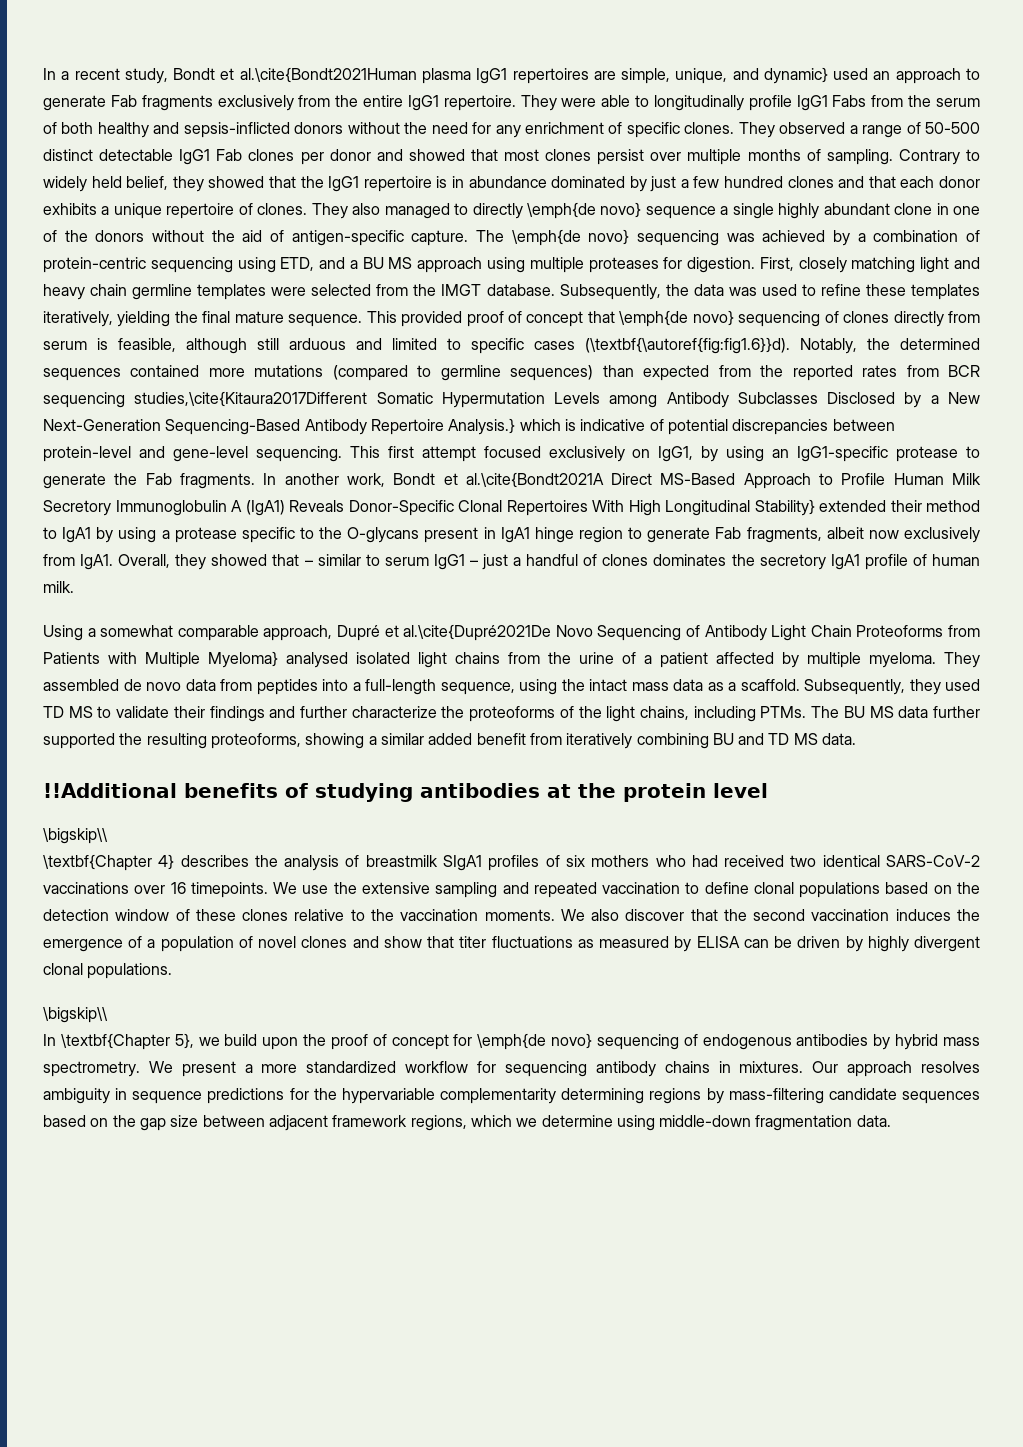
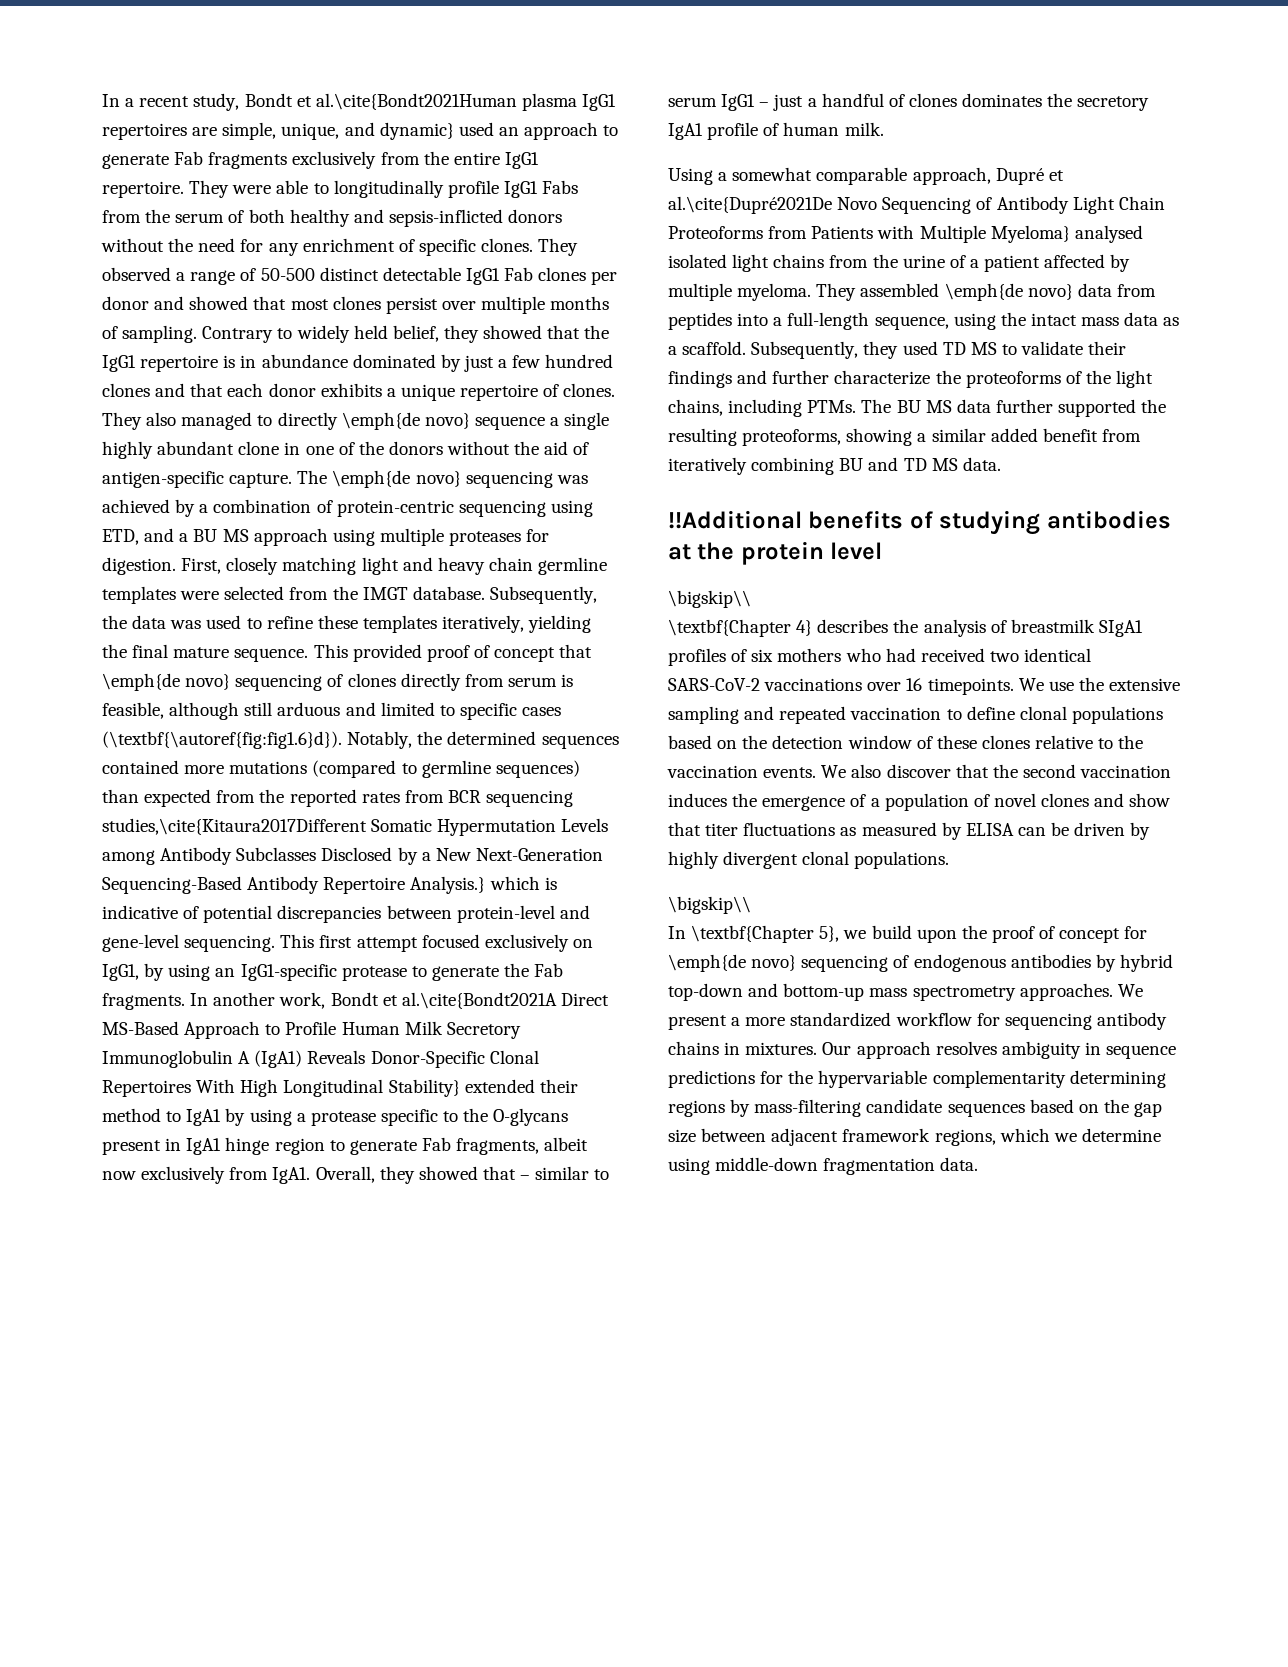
- This provided proof of concept that \emph{de novo} sequencing of clones directly from serum is feasible, although still arduous and limited to specific cases (\textbf{\autoref{fig:fig1.6}}d). Notably, the determined sequences contained more mutations (compared to germline sequences) than expected from the reported rates from BCR sequencing studies,\cite{Kitaura2017Different Somatic Hypermutation Levels among Antibody Subclasses Disclosed by a New Next-Generation Sequencing-Based Antibody Repertoire Analysis.} which is indicative of potential discrepancies between protein-level and gene-level sequencing.
+ This provided proof of concept that \emph{de novo} sequencing of clones directly from serum is feasible, although still arduous and limited to specific cases (\textbf{\autoref{fig:fig1.6}d}). Notably, the determined sequences contained more mutations (compared to germline sequences) than expected from the reported rates from BCR sequencing studies,\cite{Kitaura2017Different Somatic Hypermutation Levels among Antibody Subclasses Disclosed by a New Next-Generation Sequencing-Based Antibody Repertoire Analysis.} which is indicative of potential discrepancies between protein-level and gene-level sequencing.
- They assembled de novo data from peptides into a full-length sequence, using the intact mass data as a scaffold.
+ They assembled \emph{de novo} data from peptides into a full-length sequence, using the intact mass data as a scaffold.
- We use the extensive sampling and repeated vaccination to define clonal populations based on the detection window of these clones relative to the vaccination moments.
+ We use the extensive sampling and repeated vaccination to define clonal populations based on the detection window of these clones relative to the vaccination events.
- In \textbf{Chapter 5}, we build upon the proof of concept for \emph{de novo} sequencing of endogenous antibodies by hybrid mass spectrometry.
+ In \textbf{Chapter 5}, we build upon the proof of concept for \emph{de novo} sequencing of endogenous antibodies by hybrid top-down and bottom-up mass spectrometry approaches.

